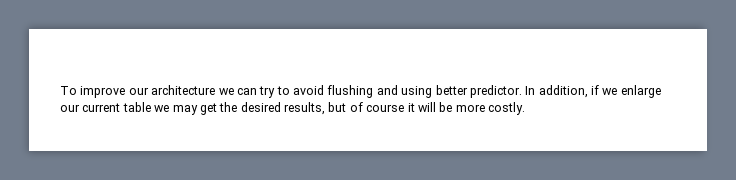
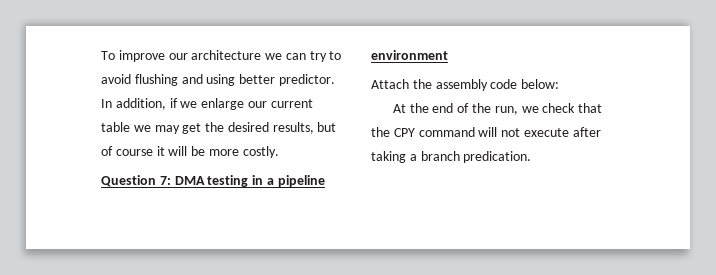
+ Question 7: DMA testing in a pipeline environment
+ Attach the assembly code below:
+ At the end of the run, we check that the CPY command will not execute after taking a branch predication.

